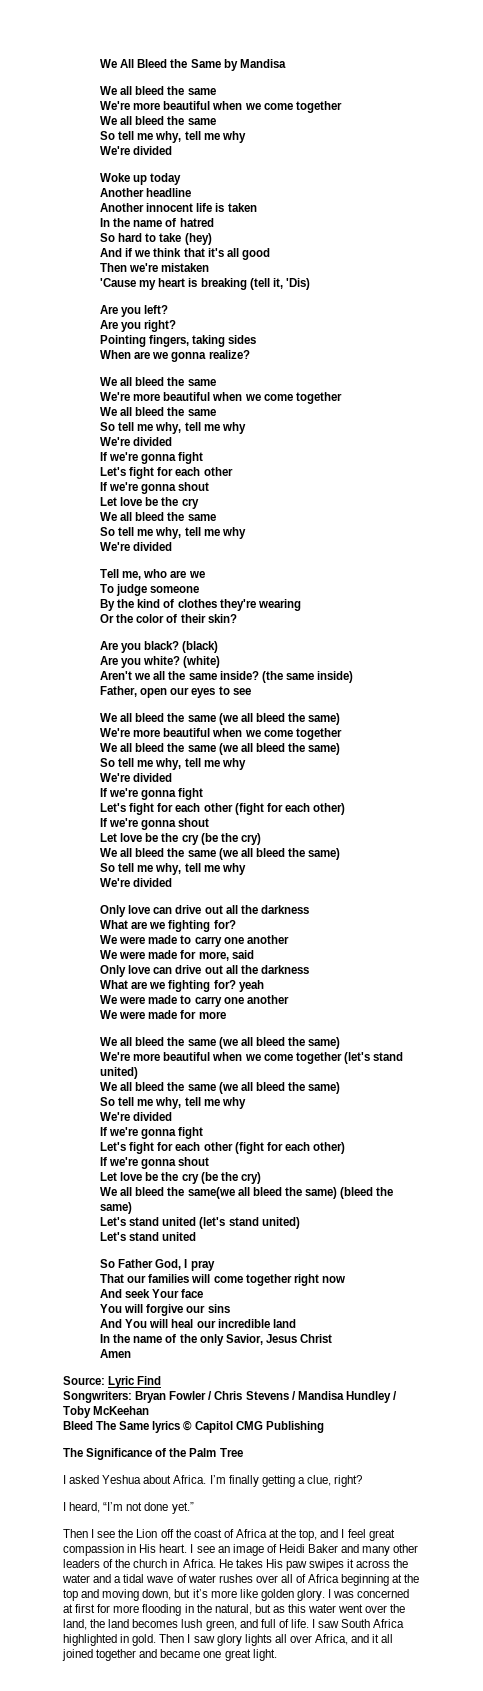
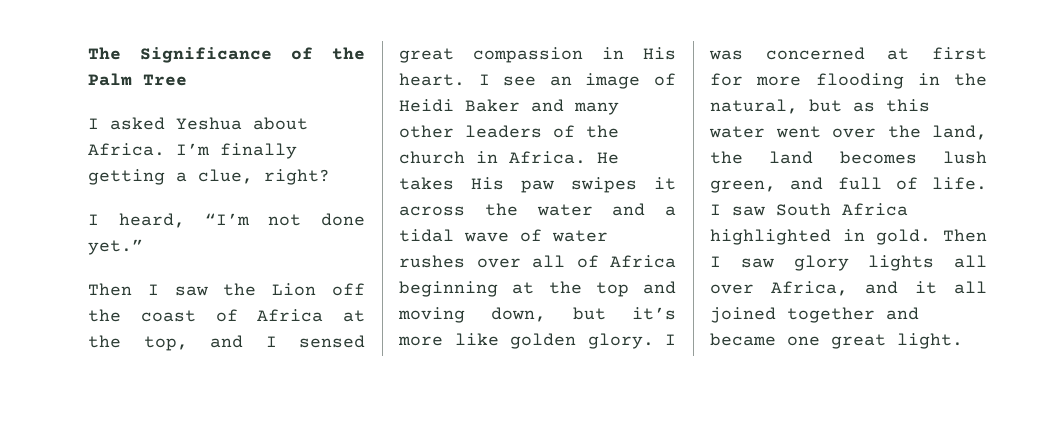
- We All Bleed the Same by Mandisa
- We all bleed the same
- We're more beautiful when we come together
- We all bleed the same
- So tell me why, tell me why
- We're divided
- Woke up today
- Another headline
- Another innocent life is taken
- In the name of hatred
- So hard to take (hey)
- And if we think that it's all good
- Then we're mistaken
- 'Cause my heart is breaking (tell it, 'Dis)
- Are you left?
- Are you right?
- Pointing fingers, taking sides
- When are we gonna realize?
- We all bleed the same
- We're more beautiful when we come together
- We all bleed the same
- So tell me why, tell me why
- We're divided
- If we're gonna fight
- Let's fight for each other
- If we're gonna shout
- Let love be the cry
- We all bleed the same
- So tell me why, tell me why
- We're divided
- Tell me, who are we
- To judge someone
- By the kind of clothes they're wearing
- Or the color of their skin?
- Are you black? (black)
- Are you white? (white)
- Aren't we all the same inside? (the same inside)
- Father, open our eyes to see
- We all bleed the same (we all bleed the same)
- We're more beautiful when we come together
- We all bleed the same (we all bleed the same)
- So tell me why, tell me why
- We're divided
- If we're gonna fight
- Let's fight for each other (fight for each other)
- If we're gonna shout
- Let love be the cry (be the cry)
- We all bleed the same (we all bleed the same)
- So tell me why, tell me why
- We're divided
- Only love can drive out all the darkness
- What are we fighting for?
- We were made to carry one another
- We were made for more, said
- Only love can drive out all the darkness
- What are we fighting for? yeah
- We were made to carry one another
- We were made for more
- We all bleed the same (we all bleed the same)
- We're more beautiful when we come together (let's stand united)
- We all bleed the same (we all bleed the same)
- So tell me why, tell me why
- We're divided
- If we're gonna fight
- Let's fight for each other (fight for each other)
- If we're gonna shout
- Let love be the cry (be the cry)
- We all bleed the same(we all bleed the same) (bleed the same)
- Let's stand united (let's stand united)
- Let's stand united
- So Father God, I pray
- That our families will come together right now
- And seek Your face
- You will forgive our sins
- And You will heal our incredible land
- In the name of the only Savior, Jesus Christ
- Amen
- Source: Lyric Find
- Songwriters: Bryan Fowler / Chris Stevens / Mandisa Hundley / Toby McKeehan
- Bleed The Same lyrics © Capitol CMG Publishing
- Then I see the Lion off the coast of Africa at the top, and I feel great compassion in His heart.
+ Then I saw the Lion off the coast of Africa at the top, and I sensed great compassion in His heart.

